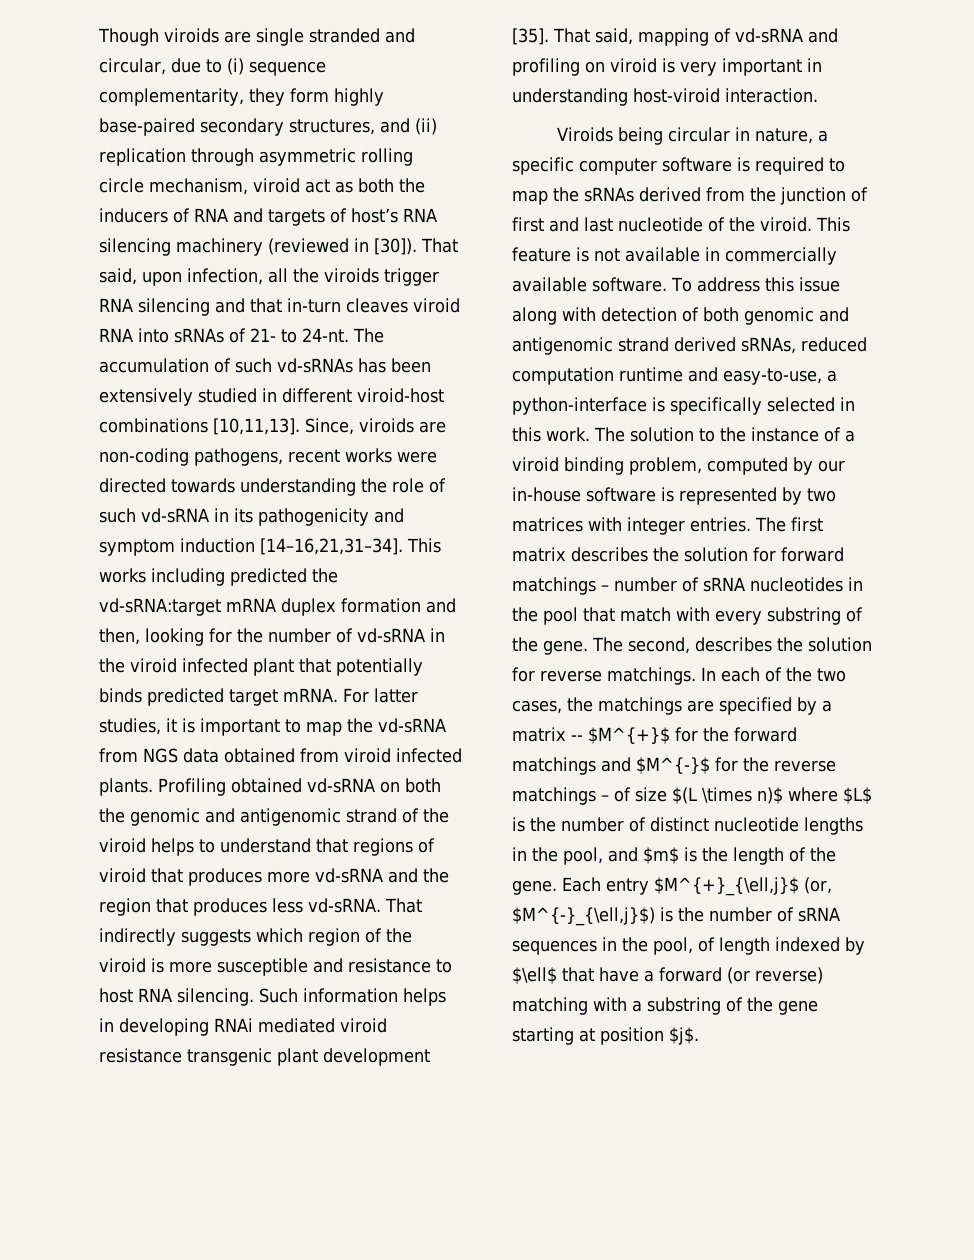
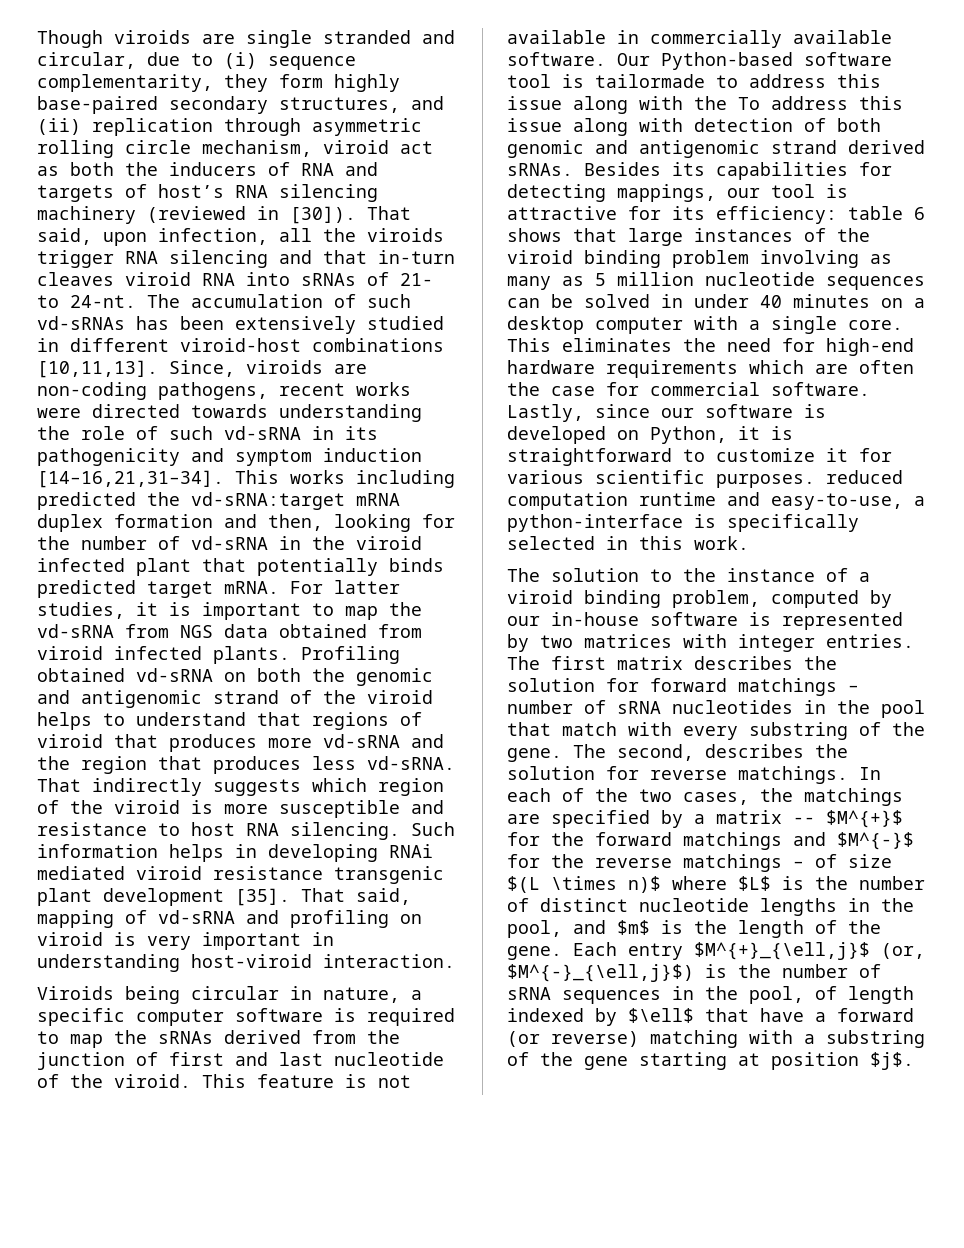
- To address this issue along with detection of both genomic and antigenomic strand derived sRNAs, reduced computation runtime and easy-to-use, a python-interface is specifically selected in this work. The solution to the instance of a viroid binding problem, computed by our in-house software is represented by two matrices with integer entries.
+ Our Python-based software tool is tailormade to address this issue along with the To address this issue along with detection of both genomic and antigenomic strand derived sRNAs. Besides its capabilities for detecting mappings, our tool is attractive for its efficiency: table 6 shows that large instances of the viroid binding problem involving as many as 5 million nucleotide sequences can be solved in under 40 minutes on a desktop computer with a single core. This eliminates the need for high-end hardware requirements which are often the case for commercial software. Lastly, since our software is developed on Python, it is straightforward to customize it for various scientific purposes. reduced computation runtime and easy-to-use, a python-interface is specifically selected in this work.
+ The solution to the instance of a viroid binding problem, computed by our in-house software is represented by two matrices with integer entries.

